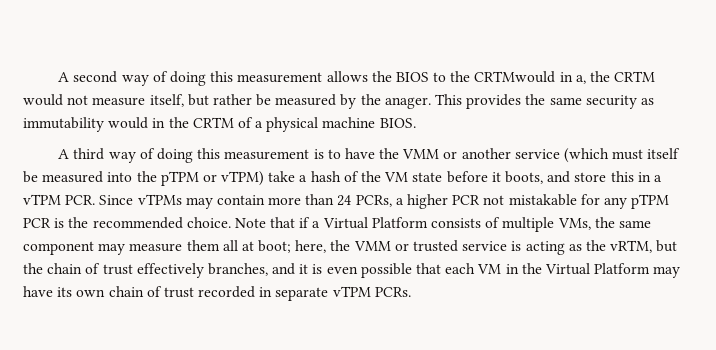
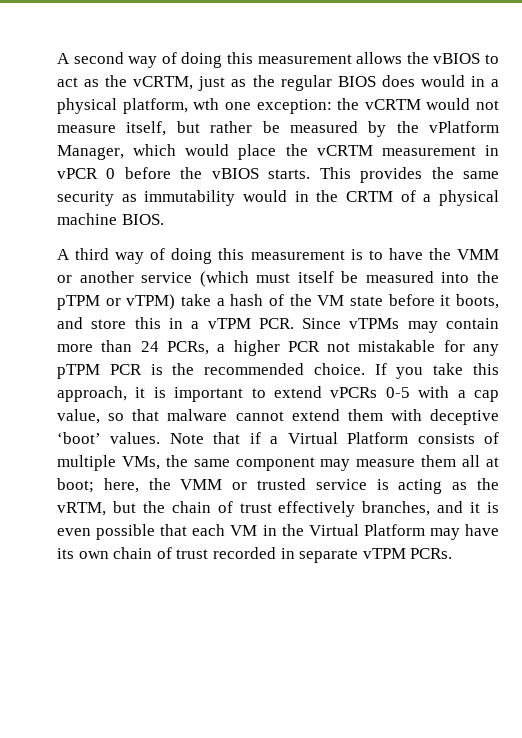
- A second way of doing this measurement allows the BIOS to the CRTMwould in a, the CRTM would not measure itself, but rather be measured by the anager.
+ A second way of doing this measurement allows the vBIOS to act as the vCRTM, just as the regular BIOS does would in a physical platform, wth one exception: the vCRTM would not measure itself, but rather be measured by the vPlatform Manager, which would place the vCRTM measurement in vPCR 0 before the vBIOS starts.
+ If you take this approach, it is important to extend vPCRs 0-5 with a cap value, so that malware cannot extend them with deceptive ‘boot’ values.

